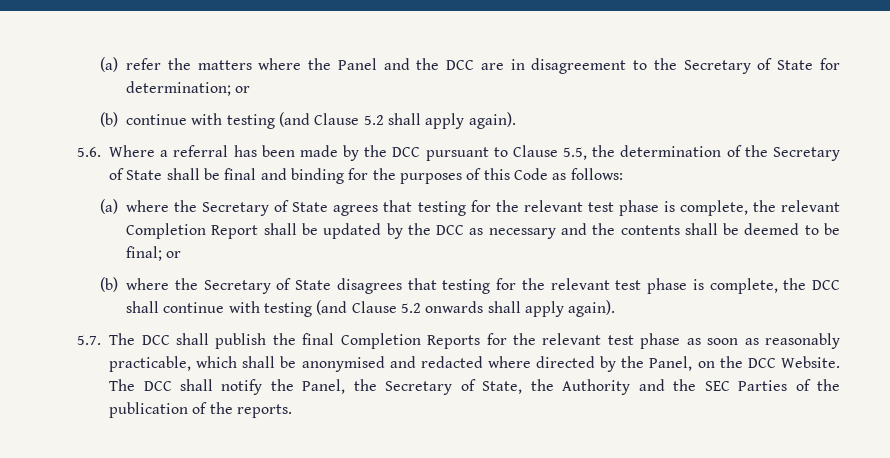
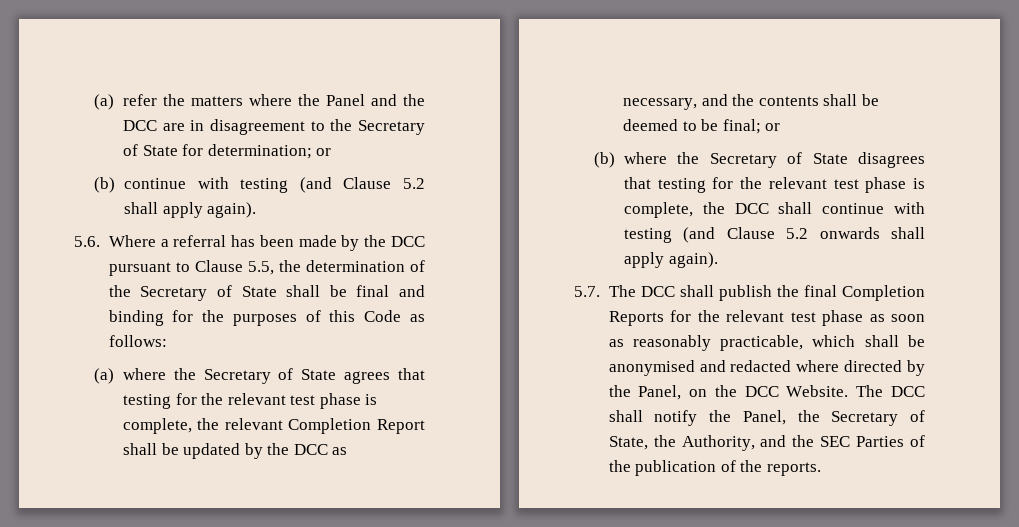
- (a) where the Secretary of State agrees that testing for the relevant test phase is complete, the relevant Completion Report shall be updated by the DCC as necessary and the contents shall be deemed to be final; or
+ (a) where the Secretary of State agrees that testing for the relevant test phase is complete, the relevant Completion Report shall be updated by the DCC as necessary, and the contents shall be deemed to be final; or
- The DCC shall notify the Panel, the Secretary of State, the Authority and the SEC Parties of the publication of the reports.
+ The DCC shall notify the Panel, the Secretary of State, the Authority, and the SEC Parties of the publication of the reports.

